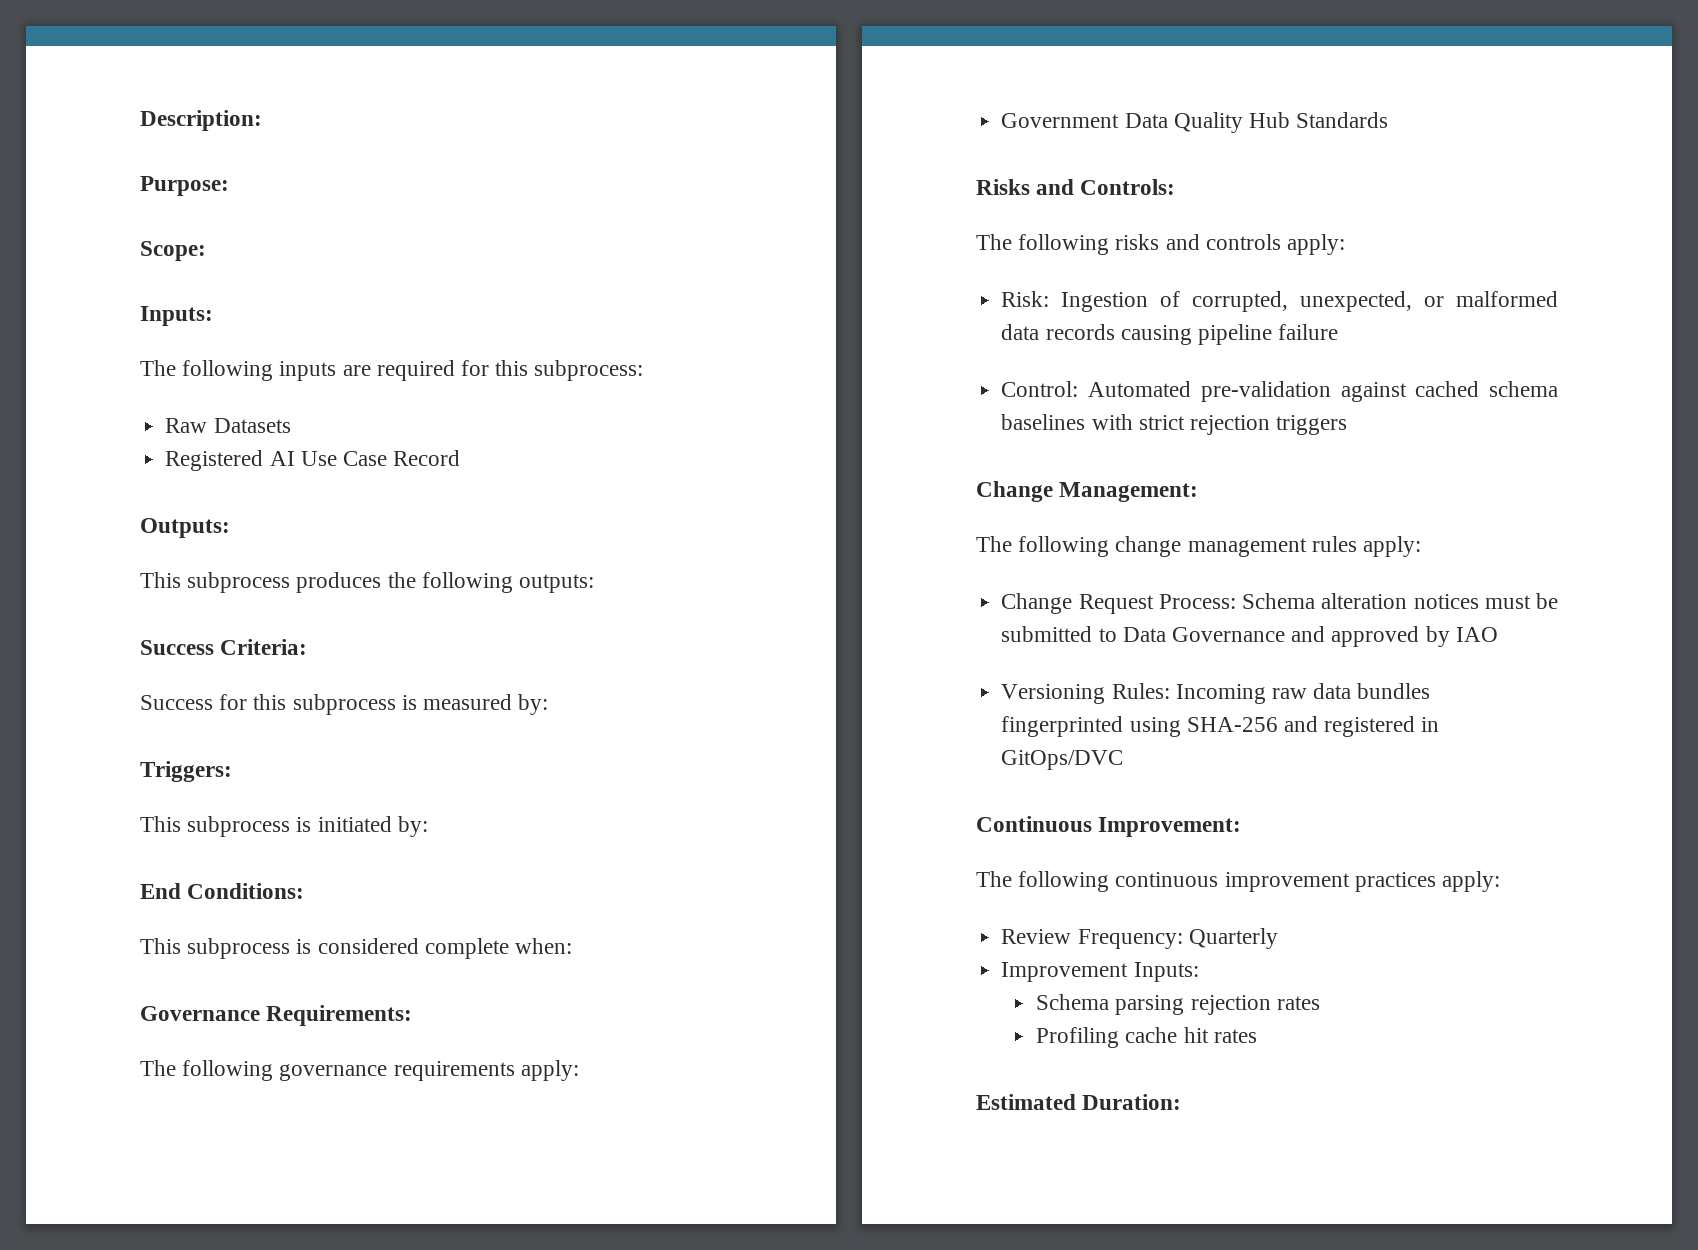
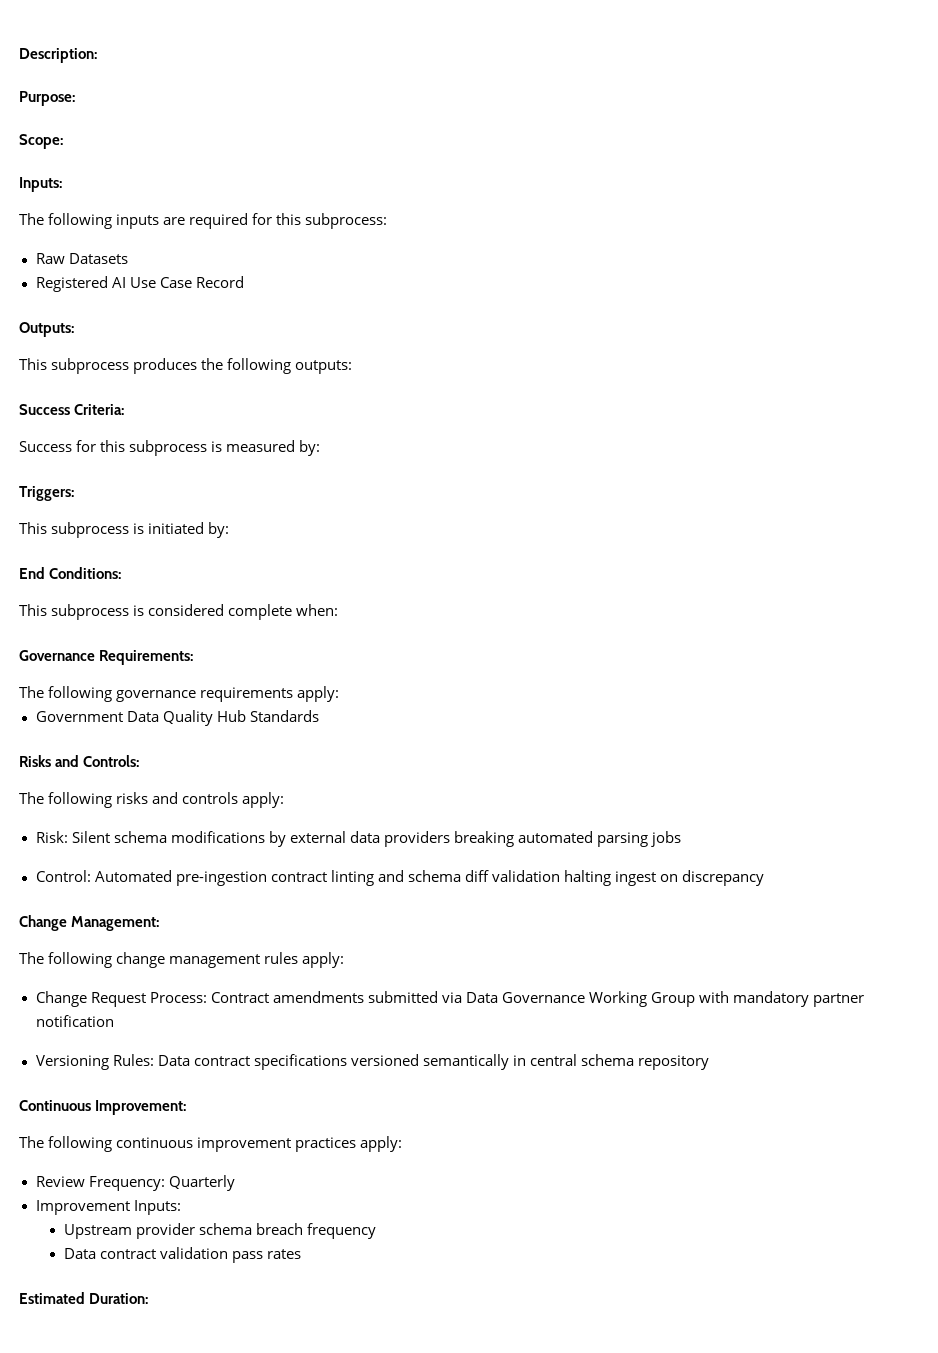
- Risk: Ingestion of corrupted, unexpected, or malformed data records causing pipeline failure
- Control: Automated pre-validation against cached schema baselines with strict rejection triggers
+ Risk: Silent schema modifications by external data providers breaking automated parsing jobs
+ Control: Automated pre-ingestion contract linting and schema diff validation halting ingest on discrepancy
- Change Request Process: Schema alteration notices must be submitted to Data Governance and approved by IAO
- Versioning Rules: Incoming raw data bundles fingerprinted using SHA-256 and registered in GitOps/DVC
+ Change Request Process: Contract amendments submitted via Data Governance Working Group with mandatory partner notification
+ Versioning Rules: Data contract specifications versioned semantically in central schema repository
- Schema parsing rejection rates
- Profiling cache hit rates
+ Upstream provider schema breach frequency
+ Data contract validation pass rates

